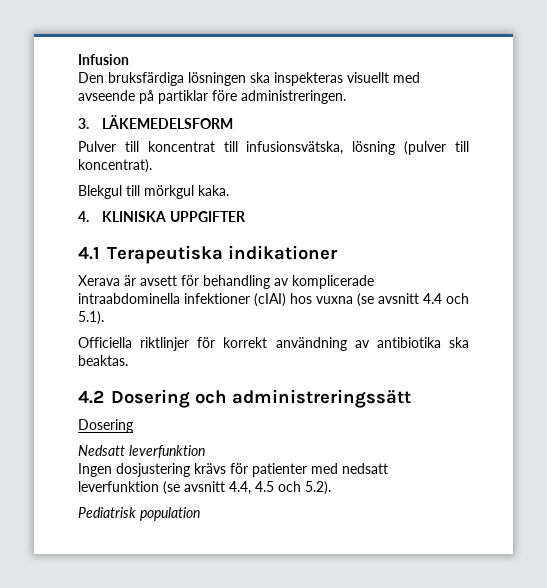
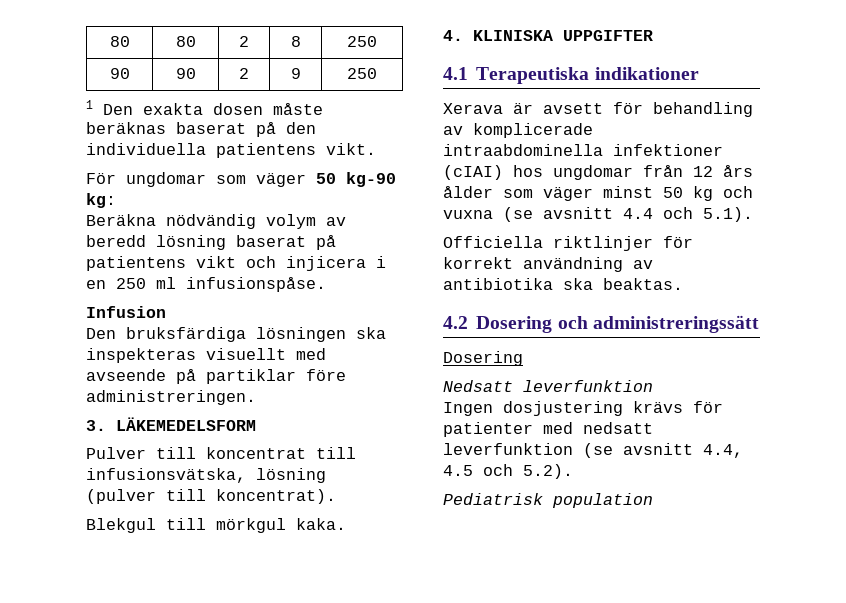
+ 80 | 80 | 2 | 8 | 250
+ 90 | 90 | 2 | 9 | 250
+ 1 Den exakta dosen måste beräknas baserat på den individuella patientens vikt.
+ För ungdomar som väger 50 kg-90 kg:
+ Beräkna nödvändig volym av beredd lösning baserat på patientens vikt och injicera i en 250 ml infusionspåse.
- Xerava är avsett för behandling av komplicerade intraabdominella infektioner (cIAI) hos vuxna (se avsnitt 4.4 och 5.1).
+ Xerava är avsett för behandling av komplicerade intraabdominella infektioner (cIAI) hos ungdomar från 12 års ålder som väger minst 50 kg och vuxna (se avsnitt 4.4 och 5.1).

